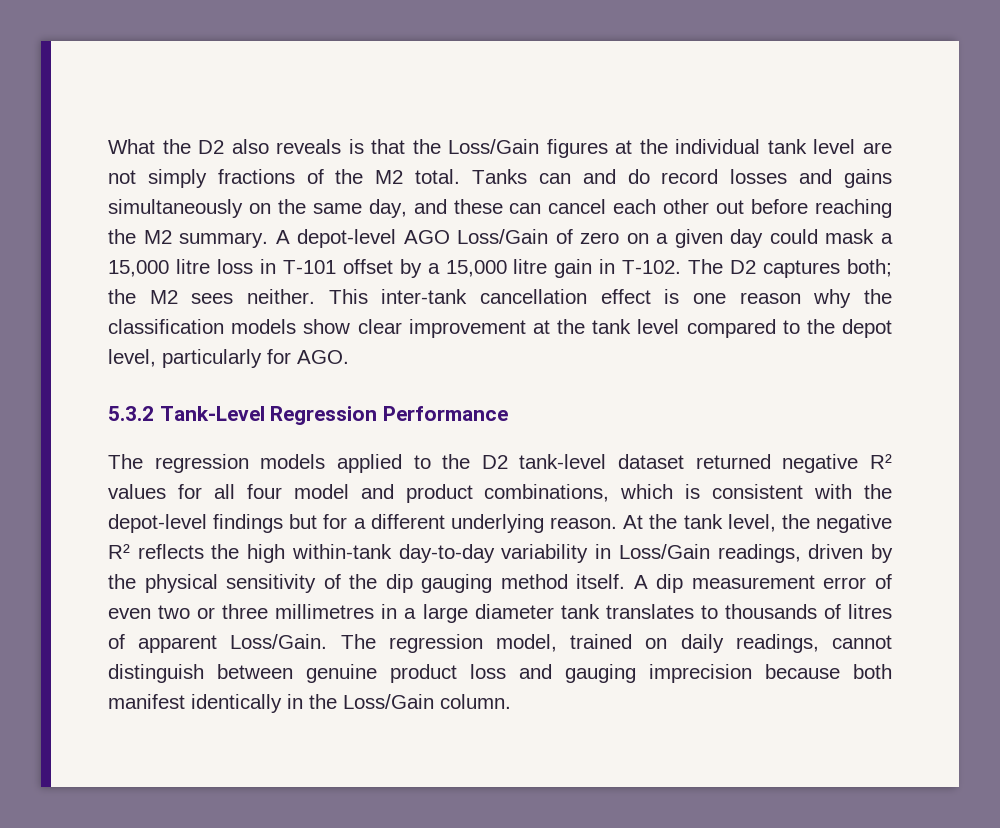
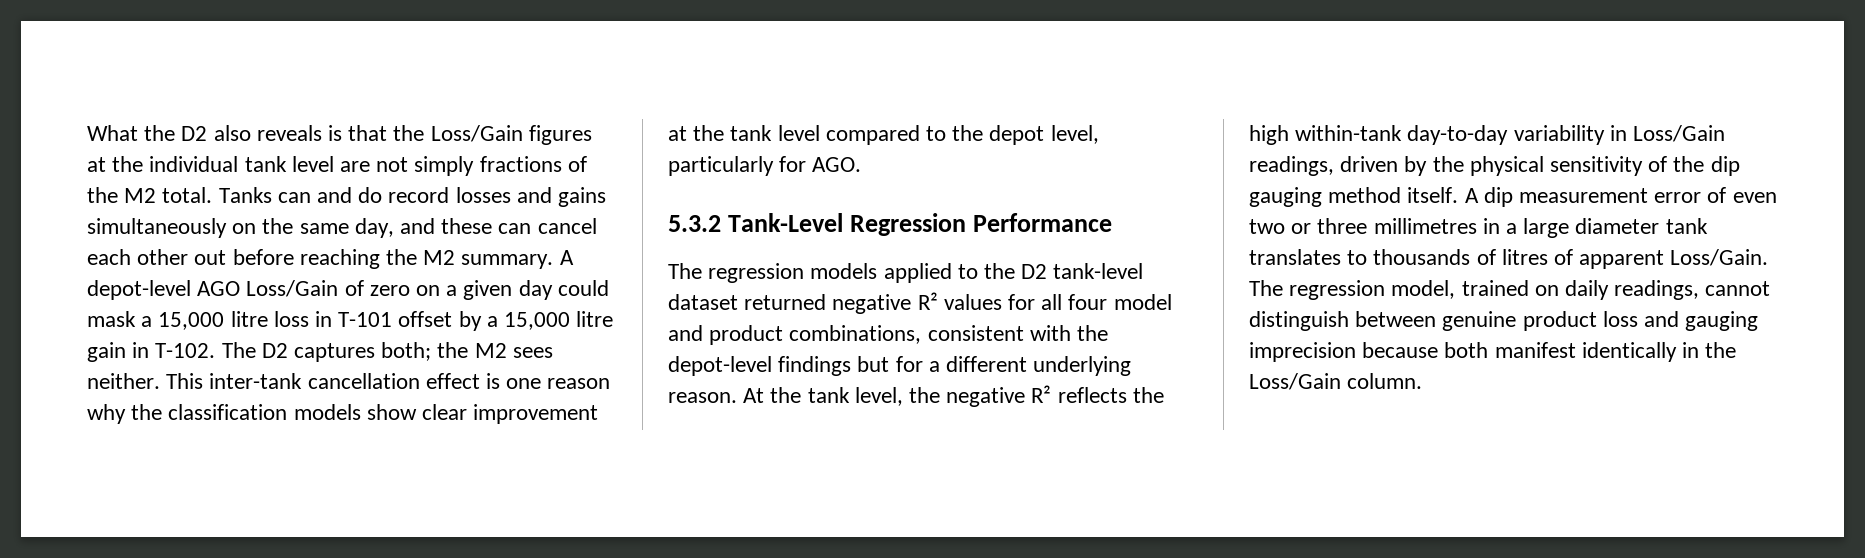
- The regression models applied to the D2 tank-level dataset returned negative R² values for all four model and product combinations, which is consistent with the depot-level findings but for a different underlying reason.
+ The regression models applied to the D2 tank-level dataset returned negative R² values for all four model and product combinations, consistent with the depot-level findings but for a different underlying reason.

